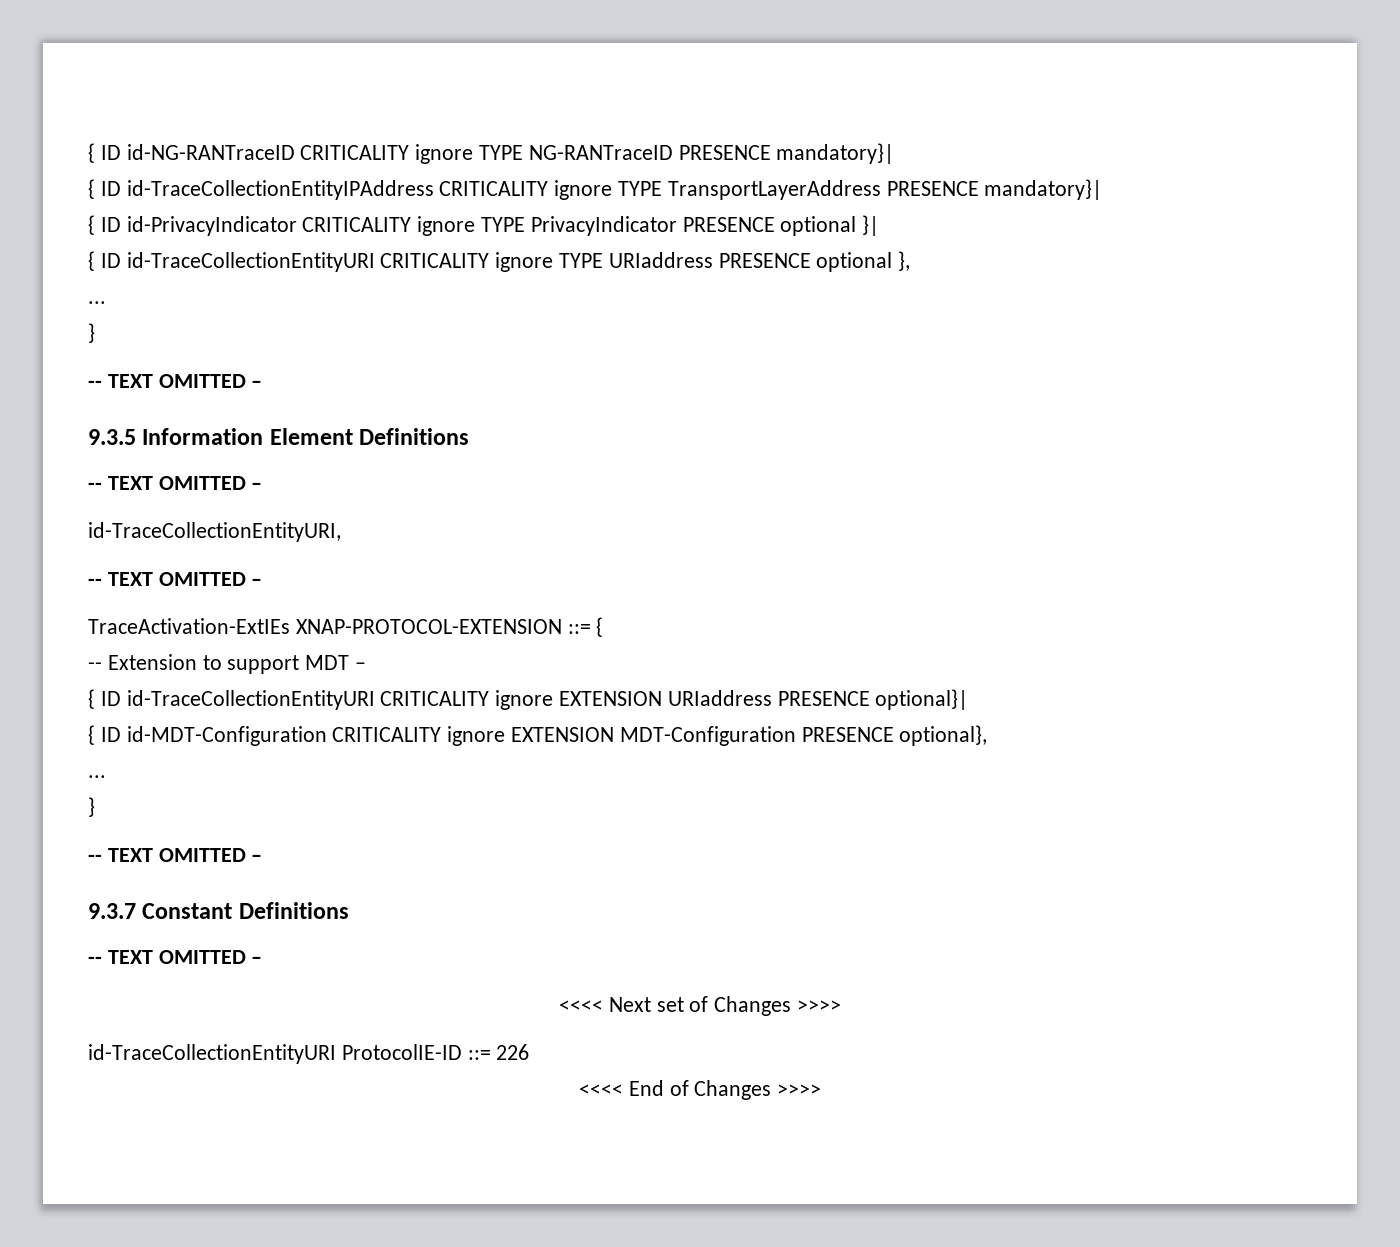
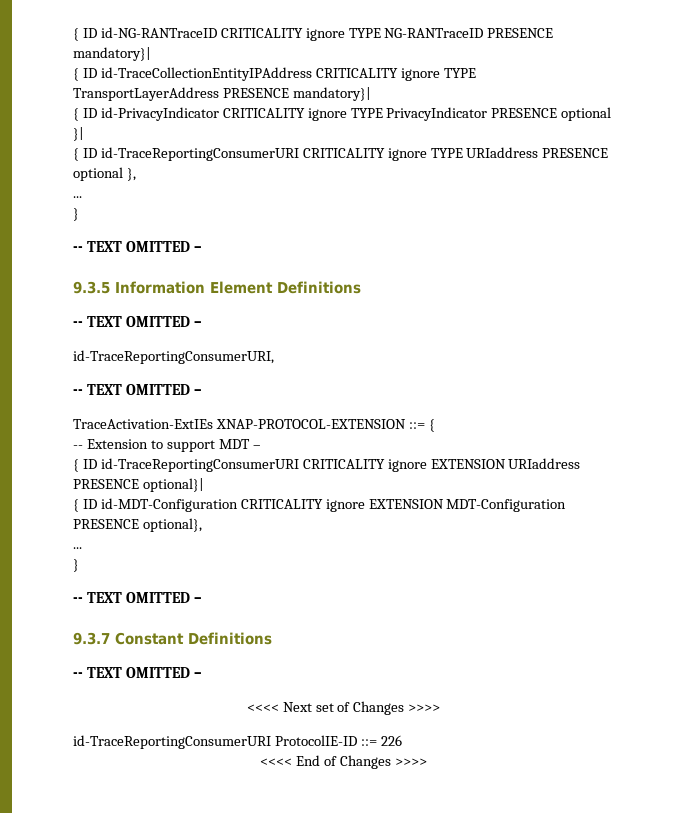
- { ID id-TraceCollectionEntityURI CRITICALITY ignore TYPE URIaddress PRESENCE optional },
+ { ID id-TraceReportingConsumerURI CRITICALITY ignore TYPE URIaddress PRESENCE optional },
- id-TraceCollectionEntityURI,
+ id-TraceReportingConsumerURI,
- { ID id-TraceCollectionEntityURI CRITICALITY ignore EXTENSION URIaddress PRESENCE optional}|
+ { ID id-TraceReportingConsumerURI CRITICALITY ignore EXTENSION URIaddress PRESENCE optional}|
- id-TraceCollectionEntityURI ProtocolIE-ID ::= 226
+ id-TraceReportingConsumerURI ProtocolIE-ID ::= 226

